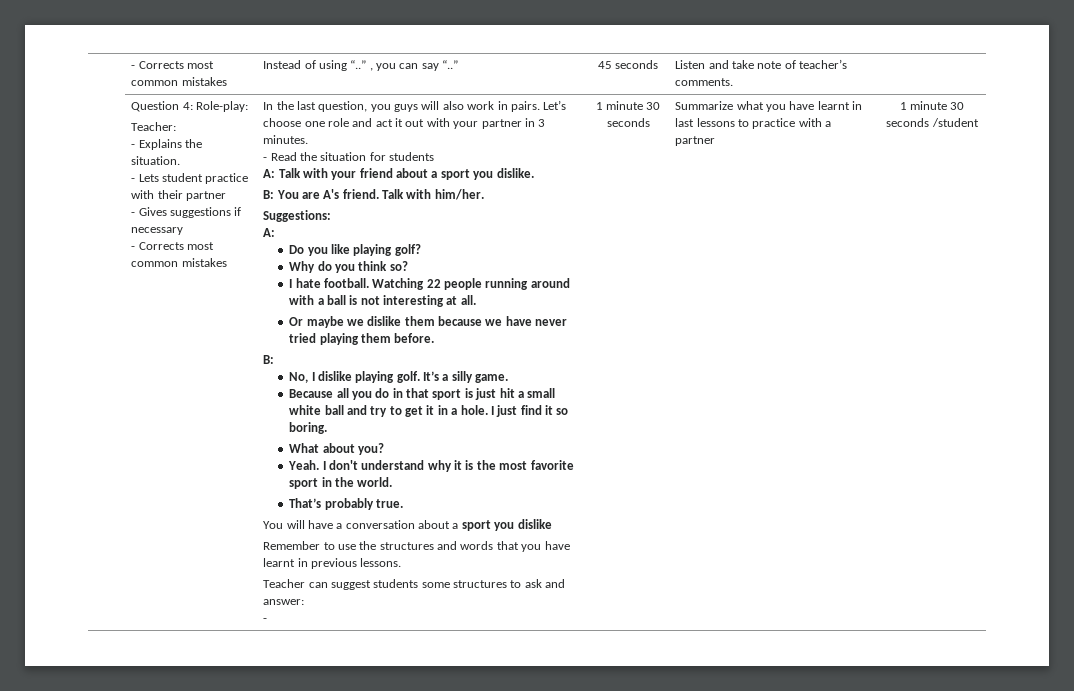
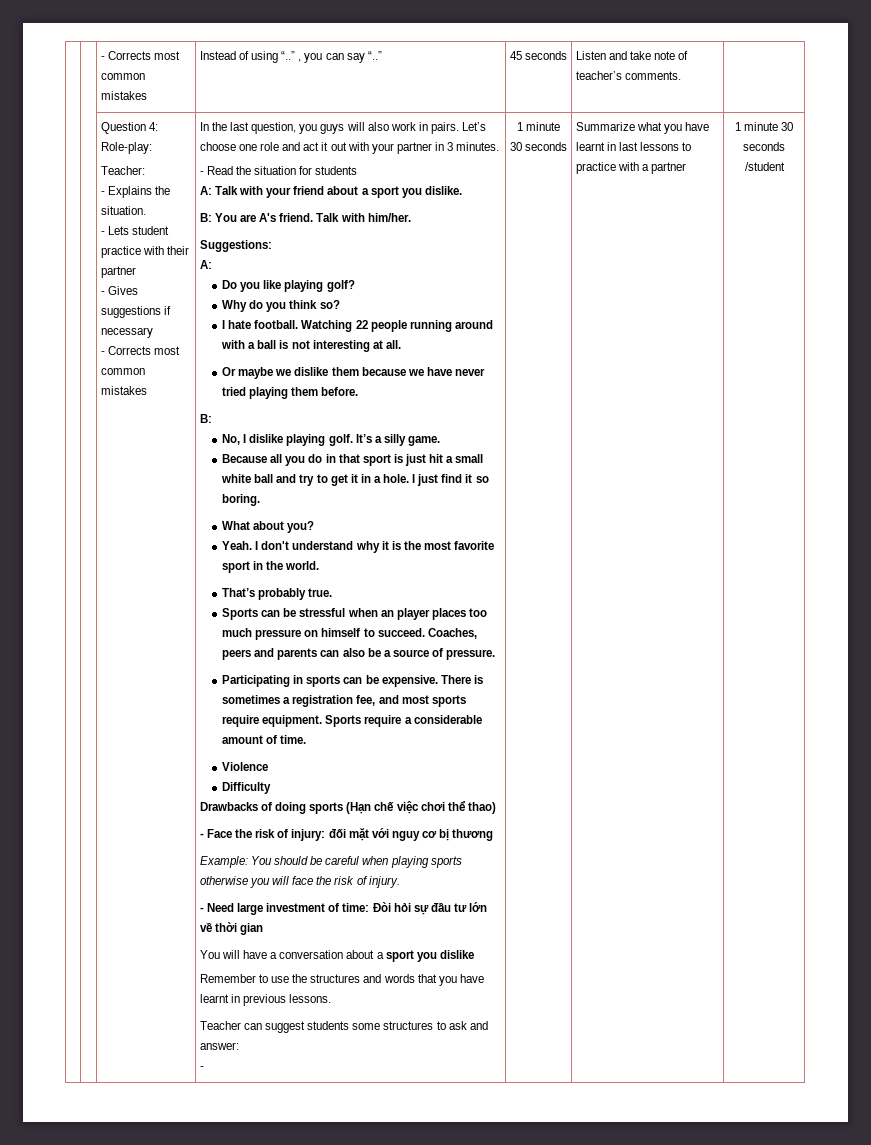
+ Sports can be stressful when an player places too much pressure on himself to succeed. Coaches, peers and parents can also be a source of pressure.
+ Participating in sports can be expensive. There is sometimes a registration fee, and most sports require equipment. Sports require a considerable amount of time.
+ Violence
+ Difficulty
+ Drawbacks of doing sports (Hạn chế việc chơi thể thao)
+ - Face the risk of injury: đối mặt với nguy cơ bị thương
+ Example: You should be careful when playing sports otherwise you will face the risk of injury.
+ - Need large investment of time: Đòi hỏi sự đầu tư lớn về thời gian

